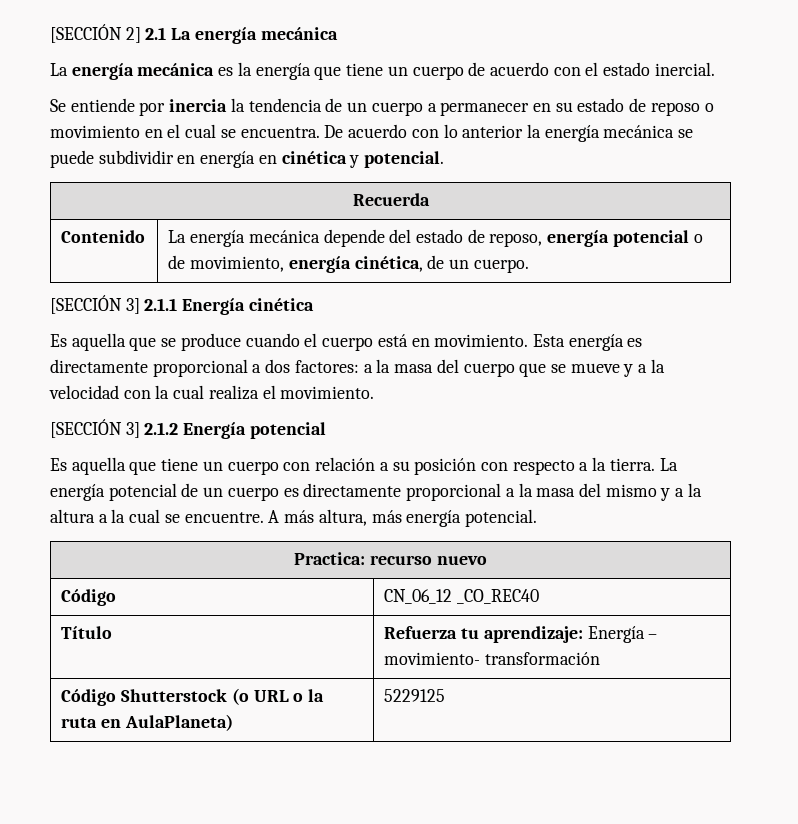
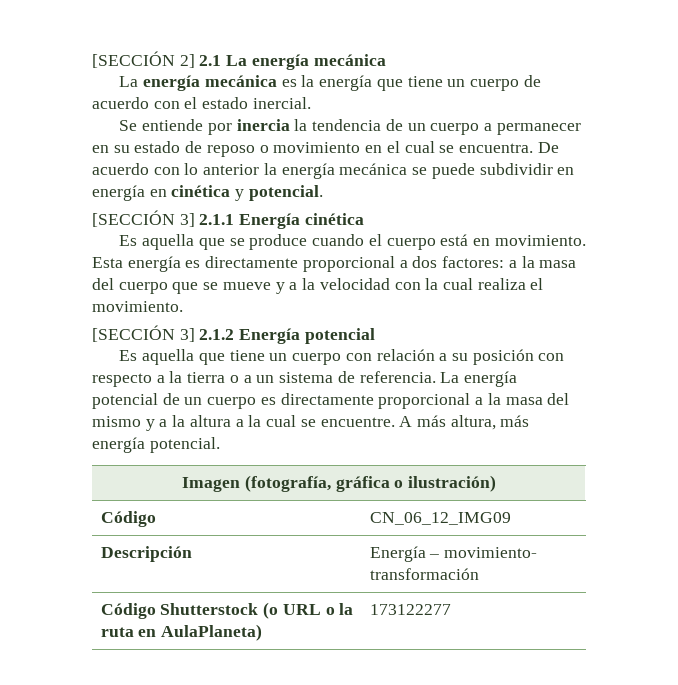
- Recuerda
- Contenido | La energía mecánica depende del estado de reposo, energía potencial o de movimiento, energía cinética, de un cuerpo.
- Es aquella que tiene un cuerpo con relación a su posición con respecto a la tierra.
+ Es aquella que tiene un cuerpo con relación a su posición con respecto a la tierra o a un sistema de referencia.
- Practica: recurso nuevo
- Código | CN_06_12 _CO_REC40
- Título | Refuerza tu aprendizaje: Energía – movimiento- transformación
+ Imagen (fotografía, gráfica o ilustración)
+ Código | CN_06_12_IMG09
+ Descripción | Energía – movimiento- transformación
- Código Shutterstock (o URL o la ruta en AulaPlaneta) | 5229125
+ Código Shutterstock (o URL o la ruta en AulaPlaneta) | 173122277

